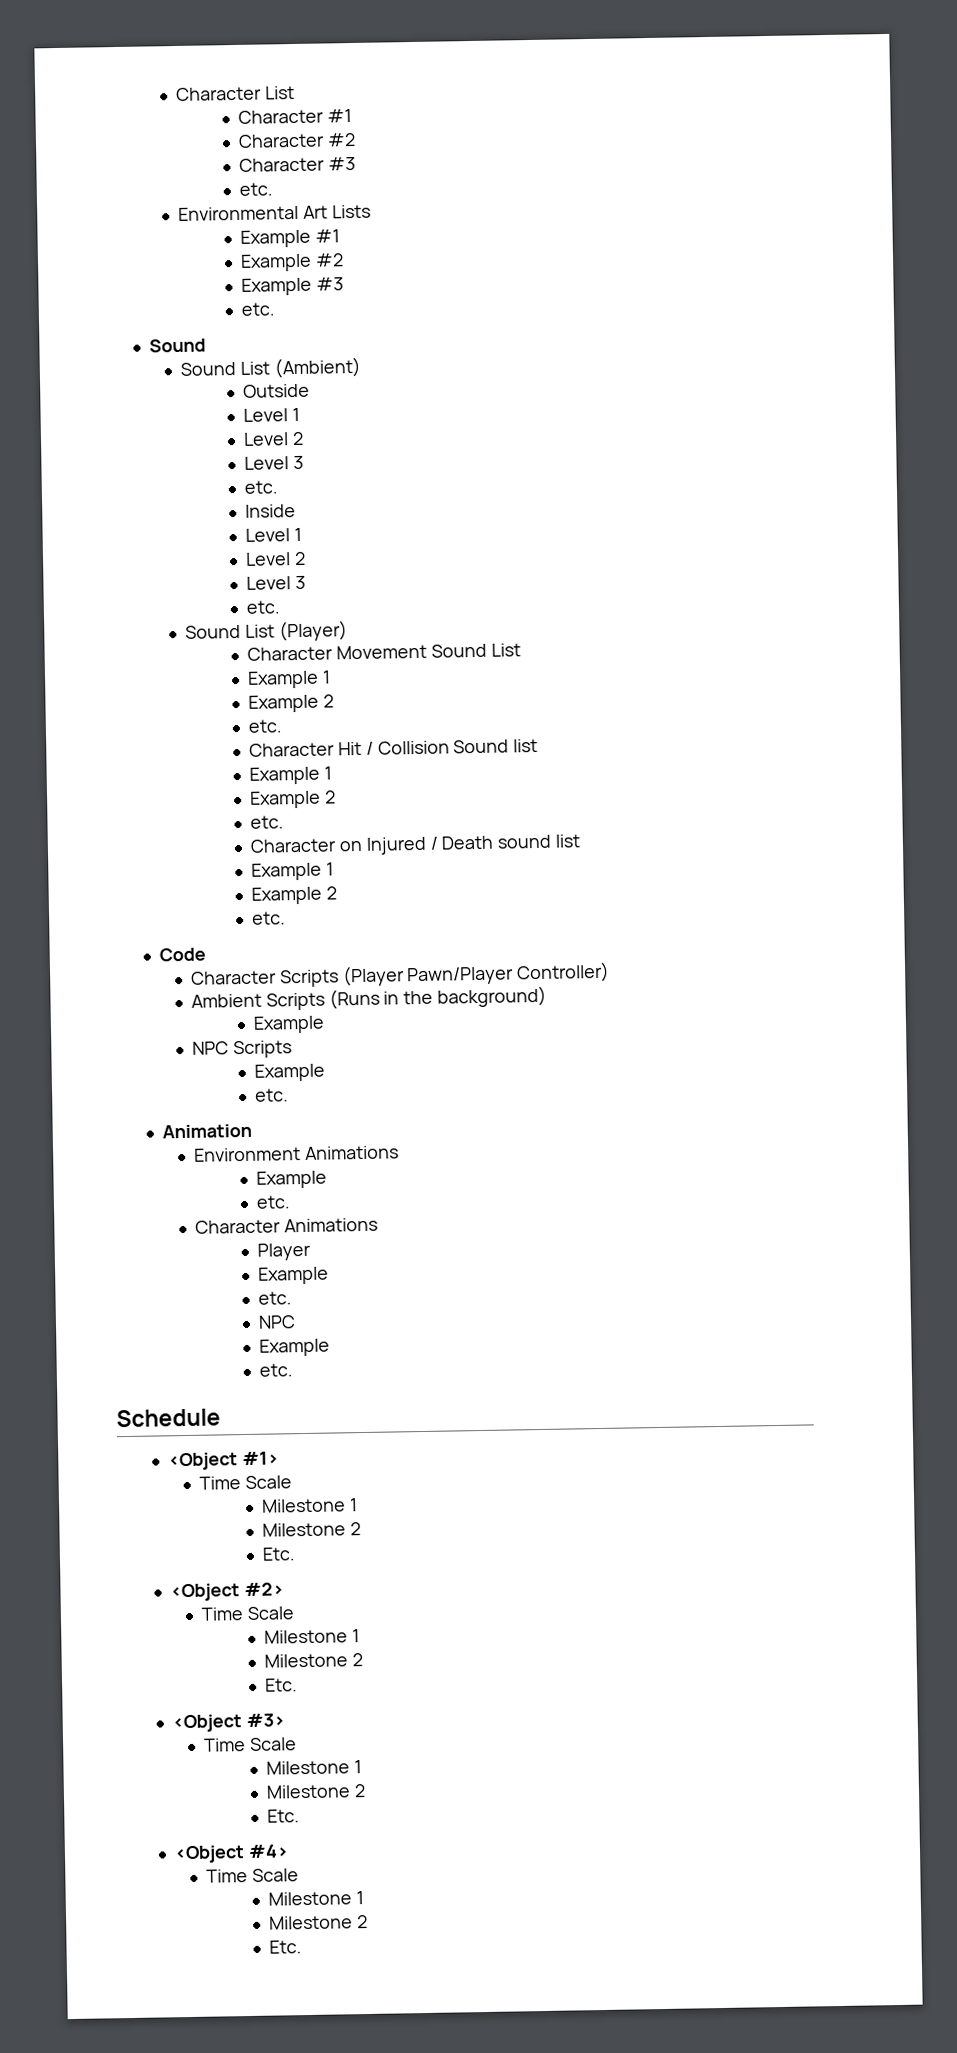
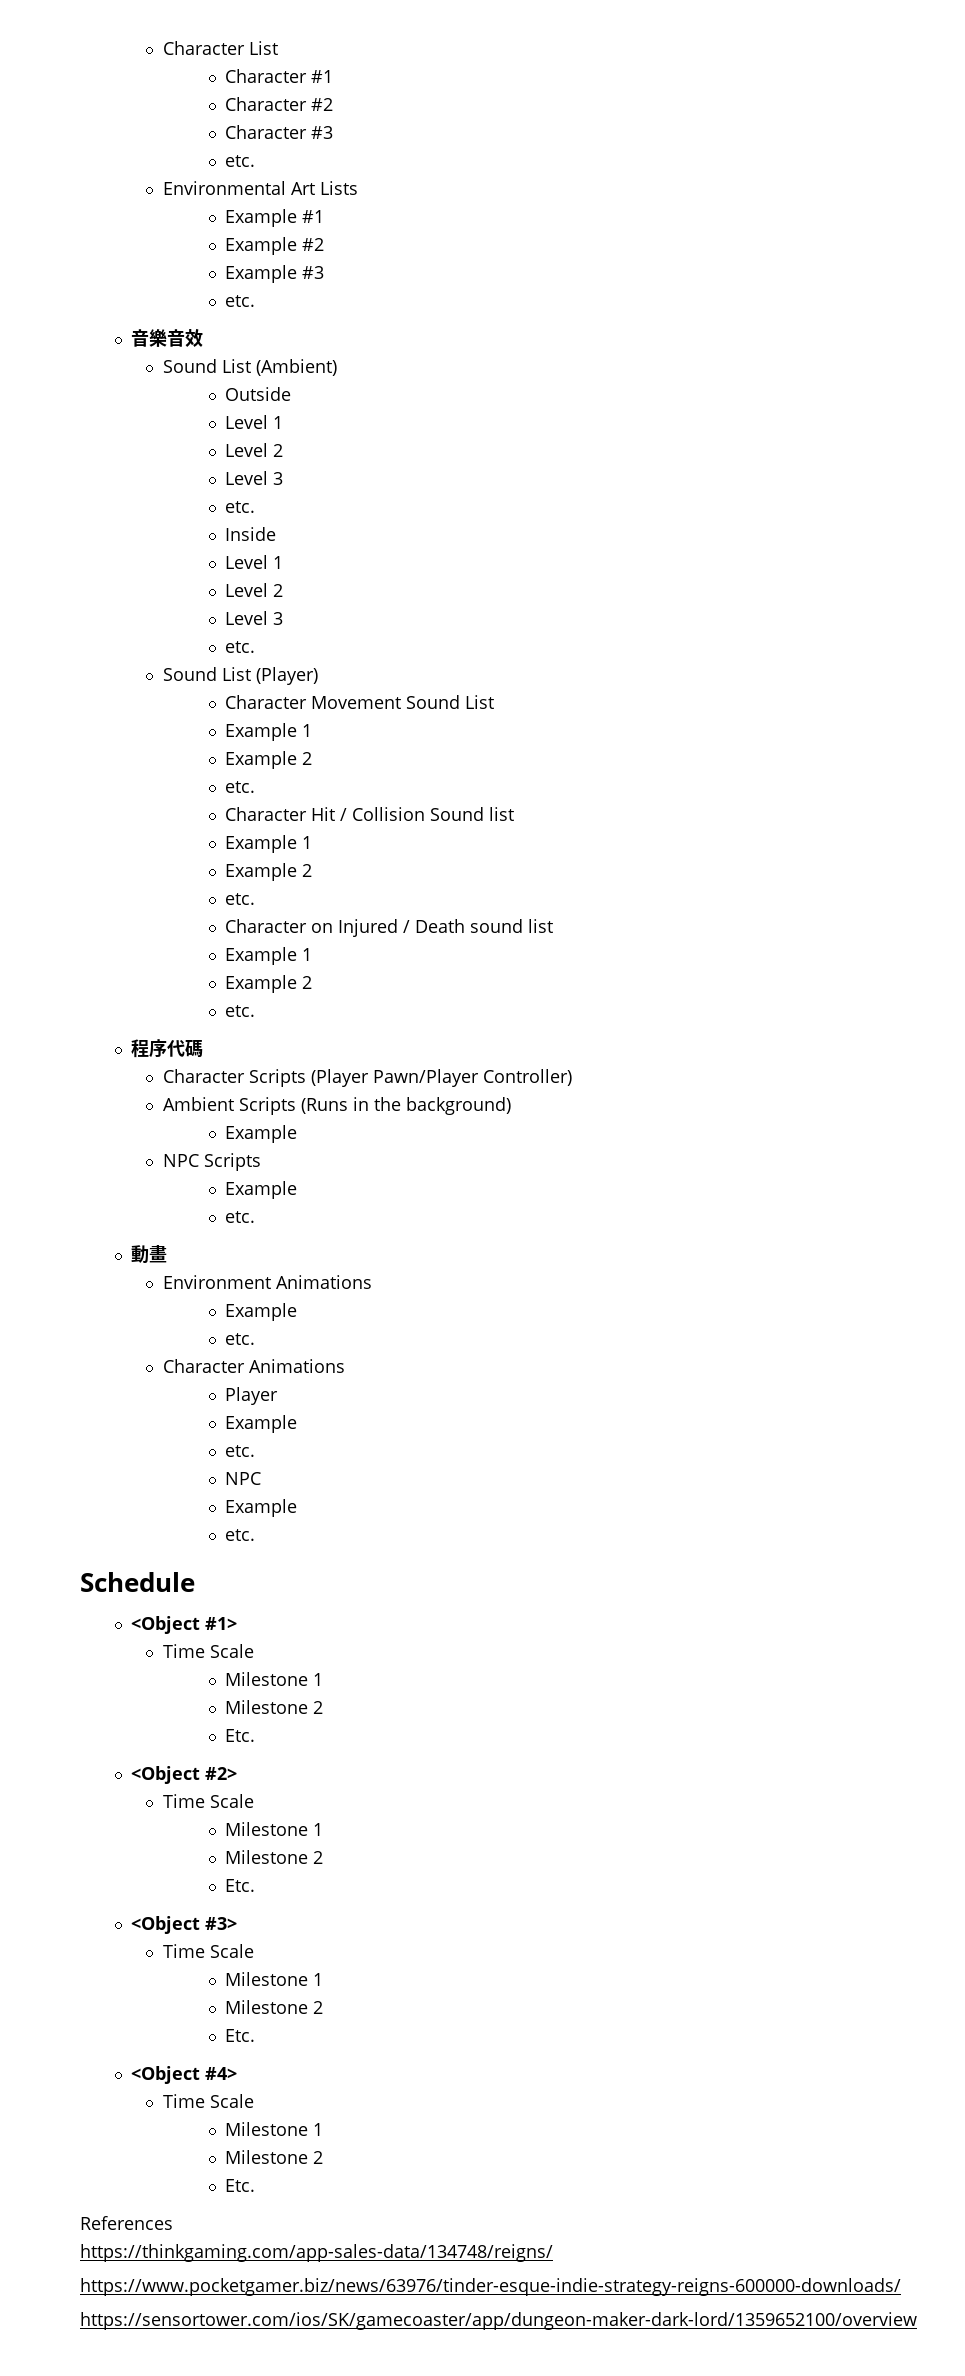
  Example #3
  etc.
- Sound
+ 音樂音效
- Code
+ 程序代碼
- Animation
+ 動畫
+ References
+ https://thinkgaming.com/app-sales-data/134748/reigns/
+ https://www.pocketgamer.biz/news/63976/tinder-esque-indie-strategy-reigns-600000-downloads/
+ https://sensortower.com/ios/SK/gamecoaster/app/dungeon-maker-dark-lord/1359652100/overview

